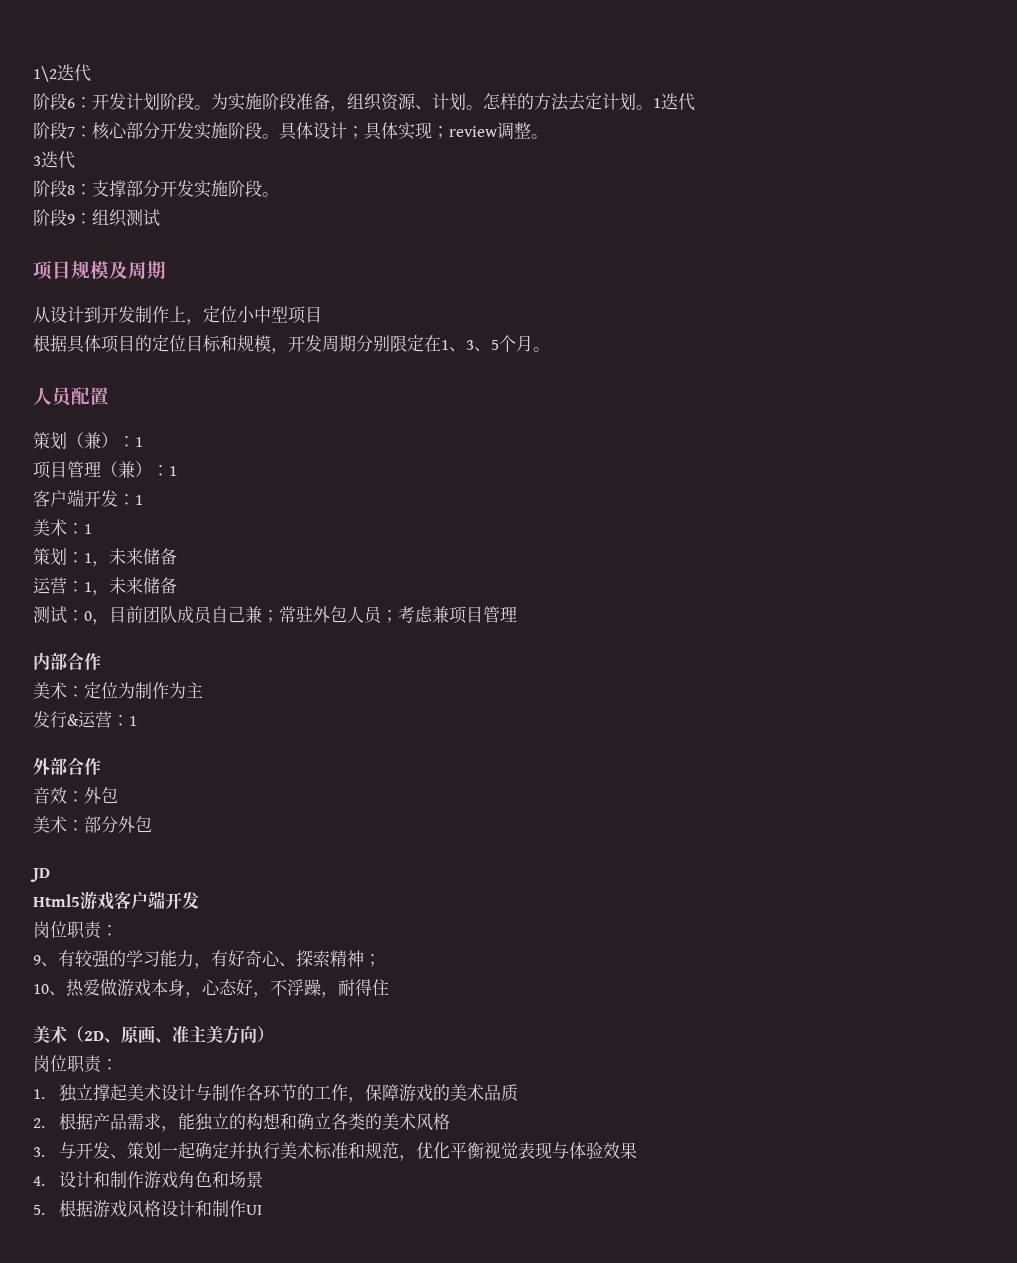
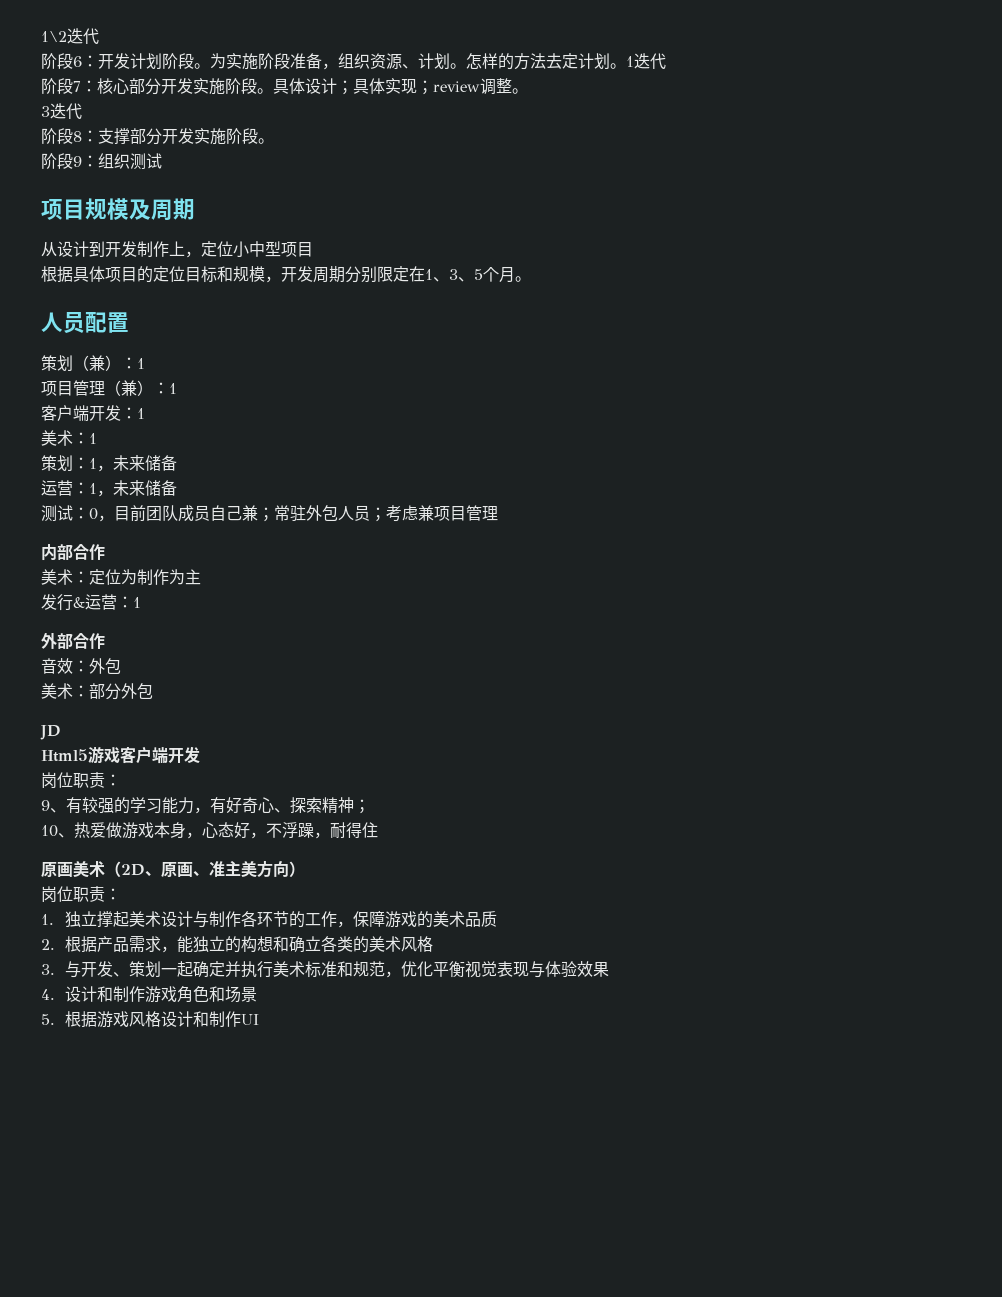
- 美术（2D、原画、准主美方向）
+ 原画美术（2D、原画、准主美方向）

